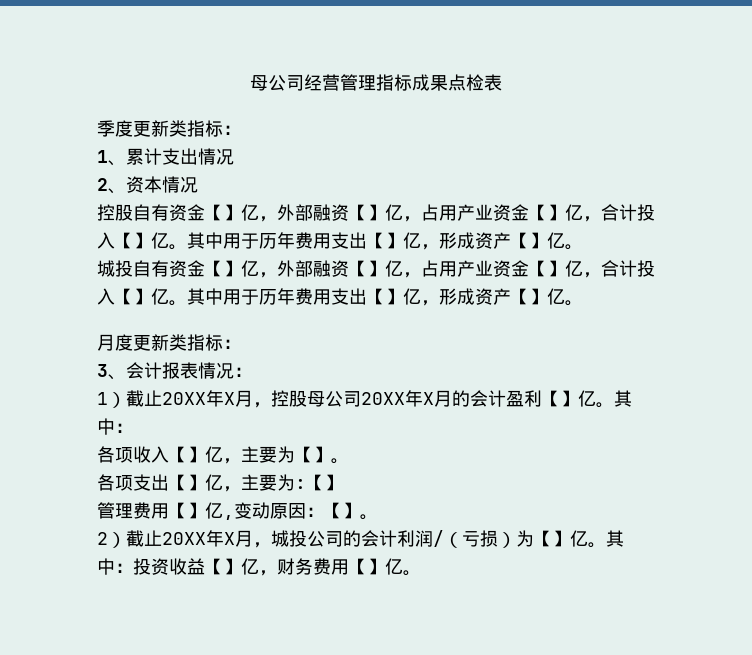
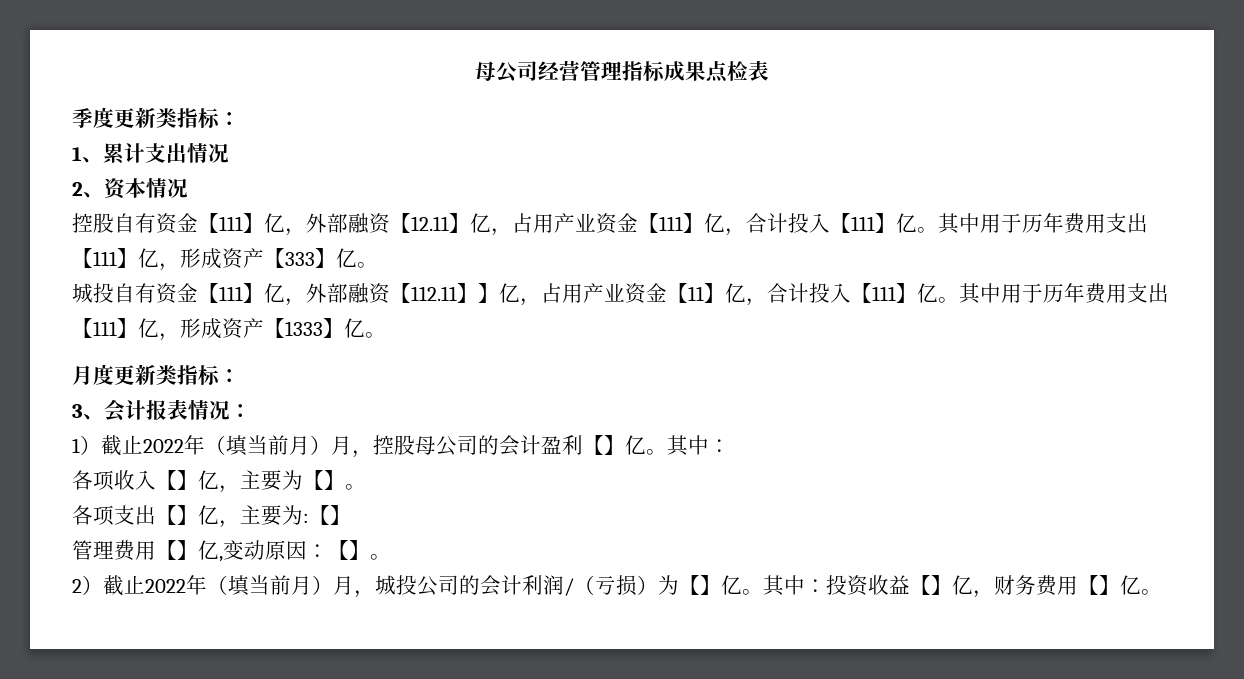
- 控股自有资金【】亿，外部融资【】亿，占用产业资金【】亿，合计投入【】亿。其中用于历年费用支出【】亿，形成资产【】亿。
+ 控股自有资金【111】亿，外部融资【12.11】亿，占用产业资金【111】亿，合计投入【111】亿。其中用于历年费用支出【111】亿，形成资产【333】亿。
- 城投自有资金【】亿，外部融资【】亿，占用产业资金【】亿，合计投入【】亿。其中用于历年费用支出【】亿，形成资产【】亿。
+ 城投自有资金【111】亿，外部融资【112.11】】亿，占用产业资金【11】亿，合计投入【111】亿。其中用于历年费用支出【111】亿，形成资产【1333】亿。
- 1）截止20XX年X月，控股母公司20XX年X月的会计盈利【】亿。
+ 1）截止2022年（填当前月）月，控股母公司的会计盈利【】亿。
- 2）截止20XX年X月，城投公司的会计利润/（亏损）为【】亿。
+ 2）截止2022年（填当前月）月，城投公司的会计利润/（亏损）为【】亿。

